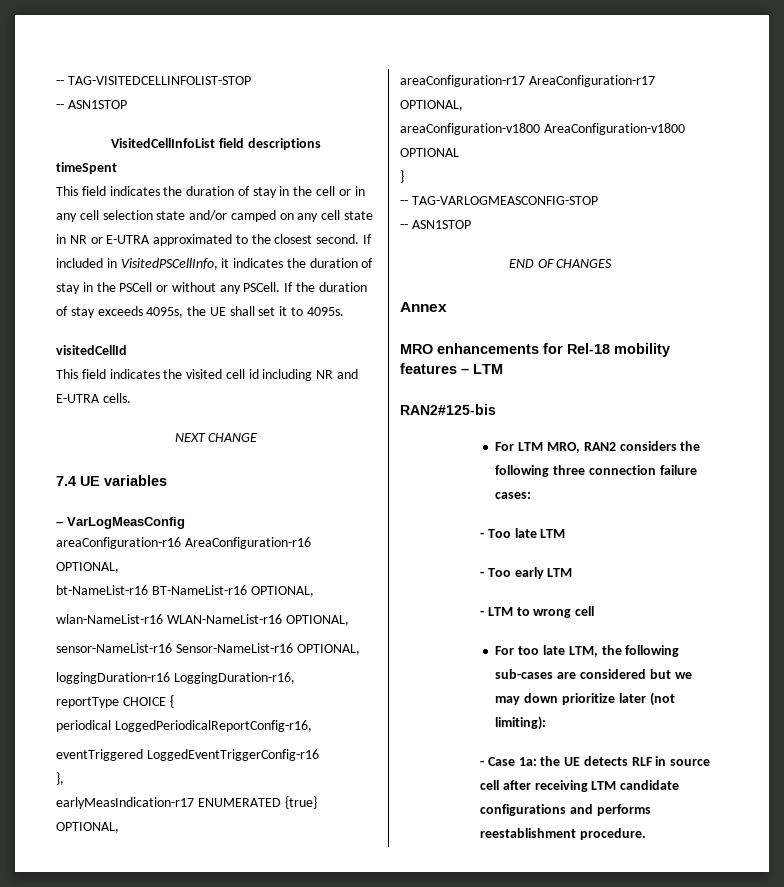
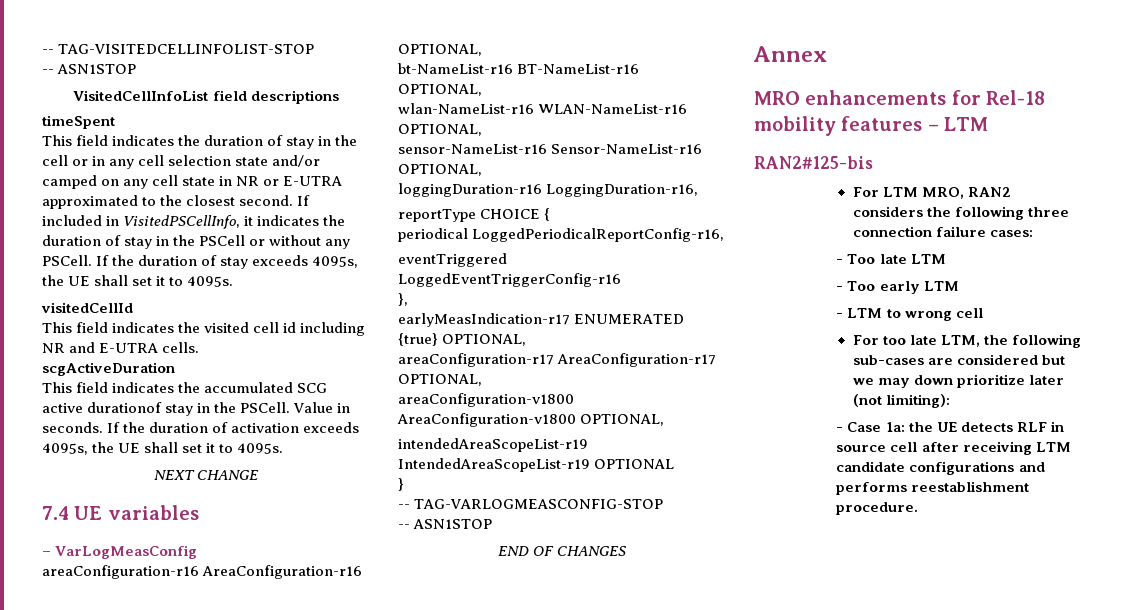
+ scgActiveDuration
+ This field indicates the accumulated SCG active durationof stay in the PSCell. Value in seconds. If the duration of activation exceeds 4095s, the UE shall set it to 4095s.
- areaConfiguration-v1800 AreaConfiguration-v1800 OPTIONAL
+ areaConfiguration-v1800 AreaConfiguration-v1800 OPTIONAL,
+ intendedAreaScopeList-r19 IntendedAreaScopeList-r19 OPTIONAL

